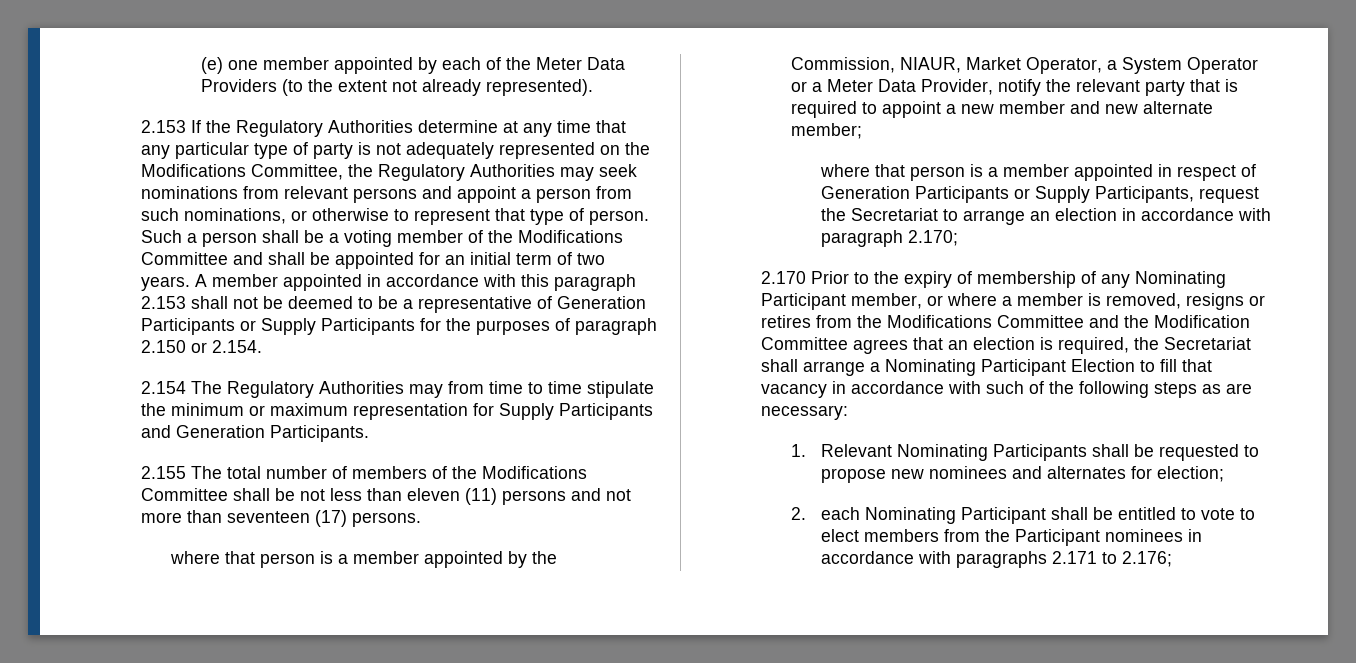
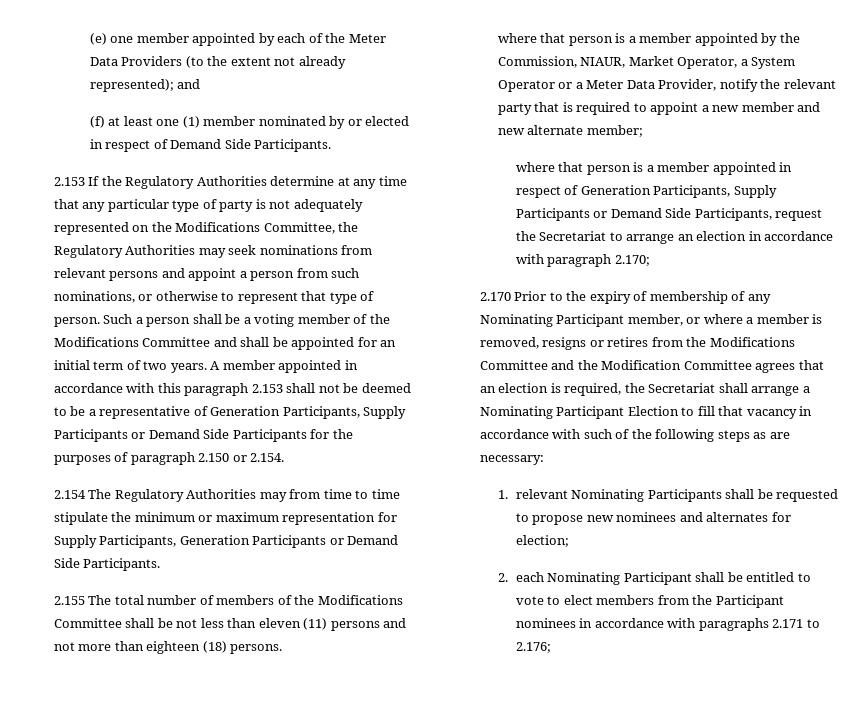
- (e) one member appointed by each of the Meter Data Providers (to the extent not already represented).
+ (e) one member appointed by each of the Meter Data Providers (to the extent not already represented); and
+ (f) at least one (1) member nominated by or elected in respect of Demand Side Participants.
- A member appointed in accordance with this paragraph 2.153 shall not be deemed to be a representative of Generation Participants or Supply Participants for the purposes of paragraph 2.150 or 2.154.
+ A member appointed in accordance with this paragraph 2.153 shall not be deemed to be a representative of Generation Participants, Supply Participants or Demand Side Participants for the purposes of paragraph 2.150 or 2.154.
- 2.154 The Regulatory Authorities may from time to time stipulate the minimum or maximum representation for Supply Participants and Generation Participants.
+ 2.154 The Regulatory Authorities may from time to time stipulate the minimum or maximum representation for Supply Participants, Generation Participants or Demand Side Participants.
- 2.155 The total number of members of the Modifications Committee shall be not less than eleven (11) persons and not more than seventeen (17) persons.
+ 2.155 The total number of members of the Modifications Committee shall be not less than eleven (11) persons and not more than eighteen (18) persons.
- where that person is a member appointed in respect of Generation Participants or Supply Participants, request the Secretariat to arrange an election in accordance with paragraph 2.170;
+ where that person is a member appointed in respect of Generation Participants, Supply Participants or Demand Side Participants, request the Secretariat to arrange an election in accordance with paragraph 2.170;
- 1. Relevant Nominating Participants shall be requested to propose new nominees and alternates for election;
+ 1. relevant Nominating Participants shall be requested to propose new nominees and alternates for election;

